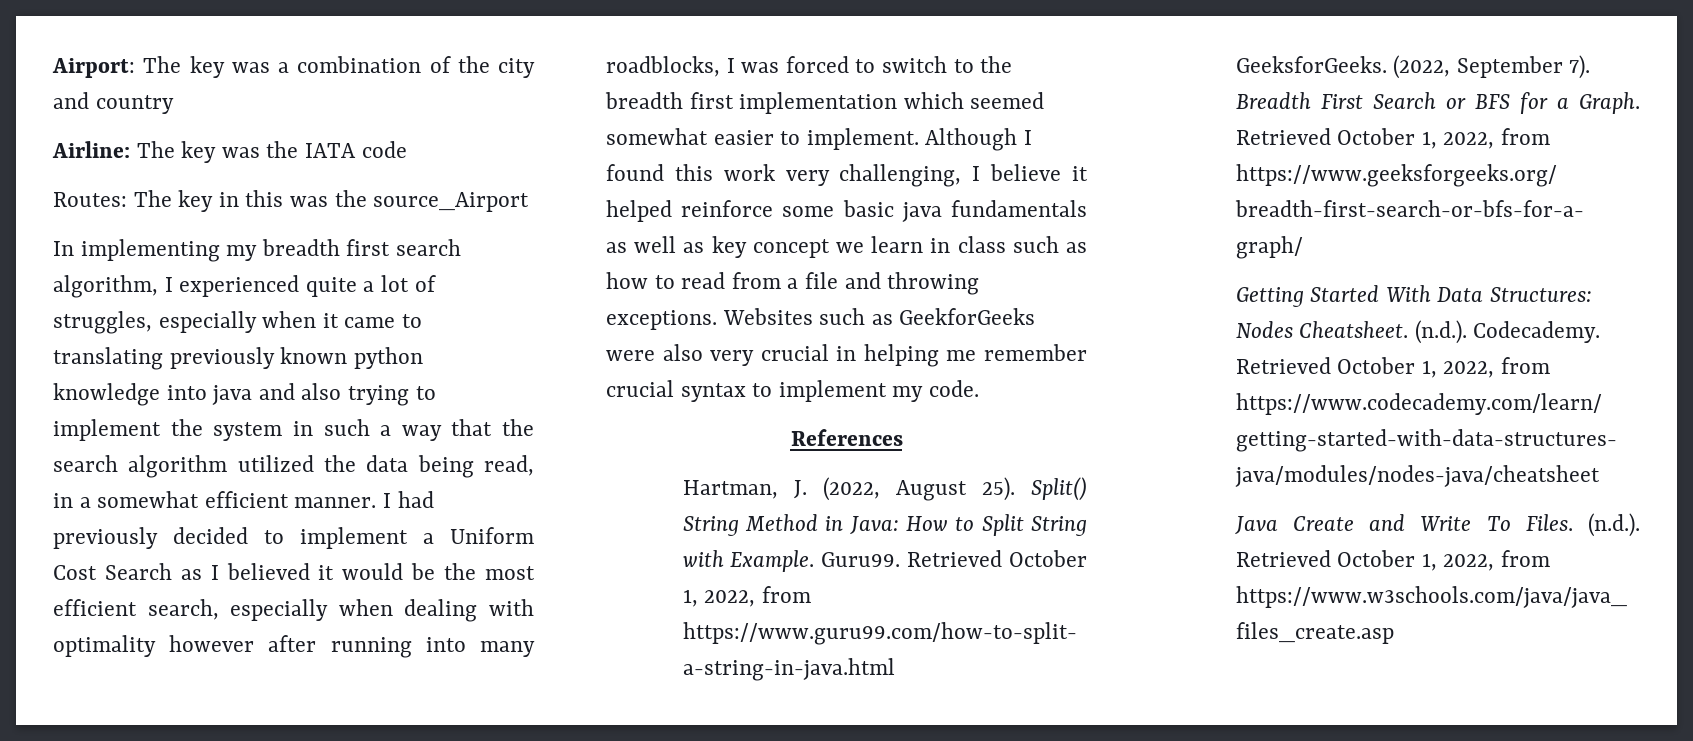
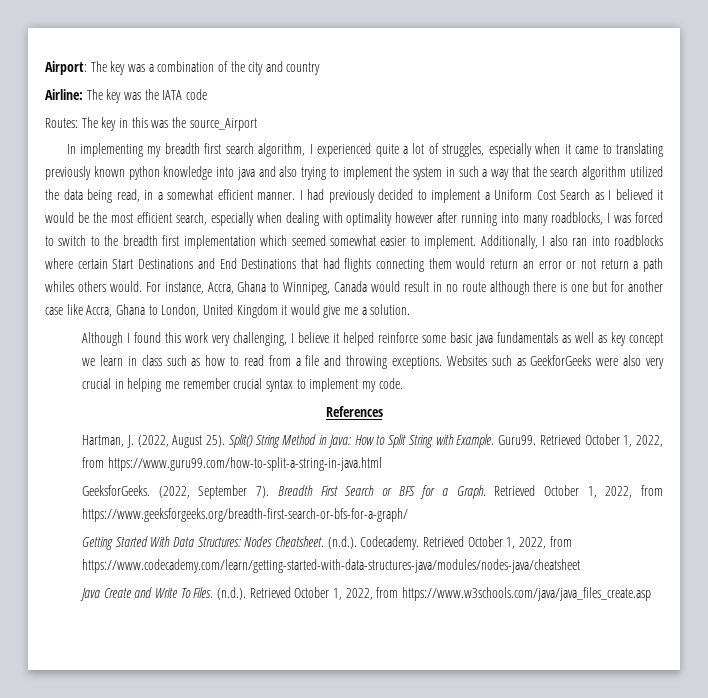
- I had previously decided to implement a Uniform Cost Search as I believed it would be the most efficient search, especially when dealing with optimality however after running into many roadblocks, I was forced to switch to the breadth first implementation which seemed somewhat easier to implement. Although I found this work very challenging, I believe it helped reinforce some basic java fundamentals as well as key concept we learn in class such as how to read from a file and throwing exceptions.
+ I had previously decided to implement a Uniform Cost Search as I believed it would be the most efficient search, especially when dealing with optimality however after running into many roadblocks, I was forced to switch to the breadth first implementation which seemed somewhat easier to implement. Additionally, I also ran into roadblocks where certain Start Destinations and End Destinations that had flights connecting them would return an error or not return a path whiles others would. For instance, Accra, Ghana to Winnipeg, Canada would result in no route although there is one but for another case like Accra, Ghana to London, United Kingdom it would give me a solution.
+ Although I found this work very challenging, I believe it helped reinforce some basic java fundamentals as well as key concept we learn in class such as how to read from a file and throwing exceptions.

